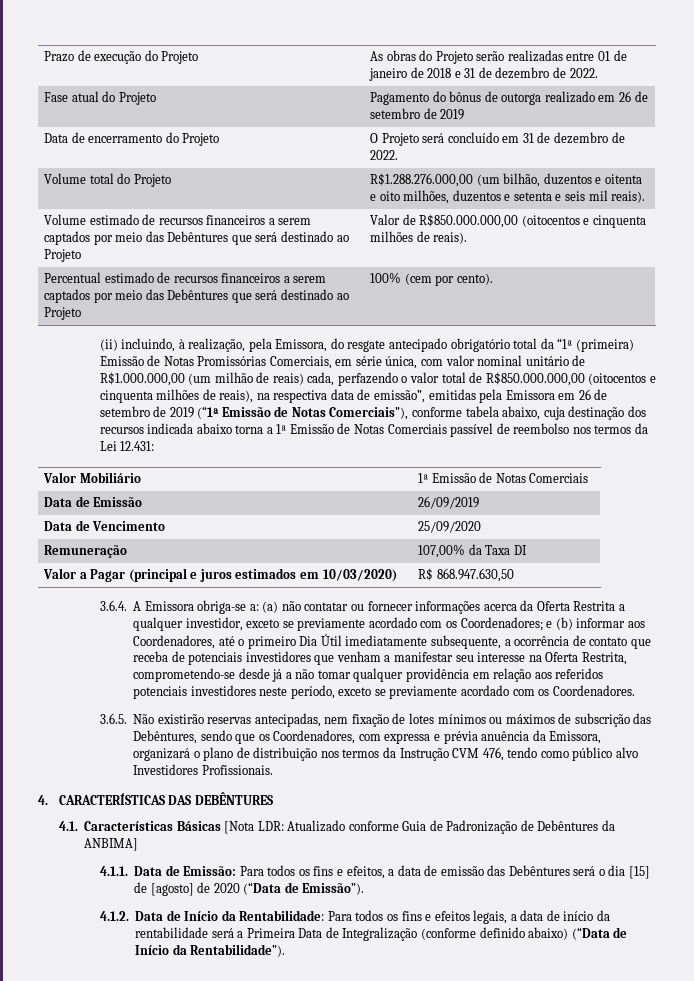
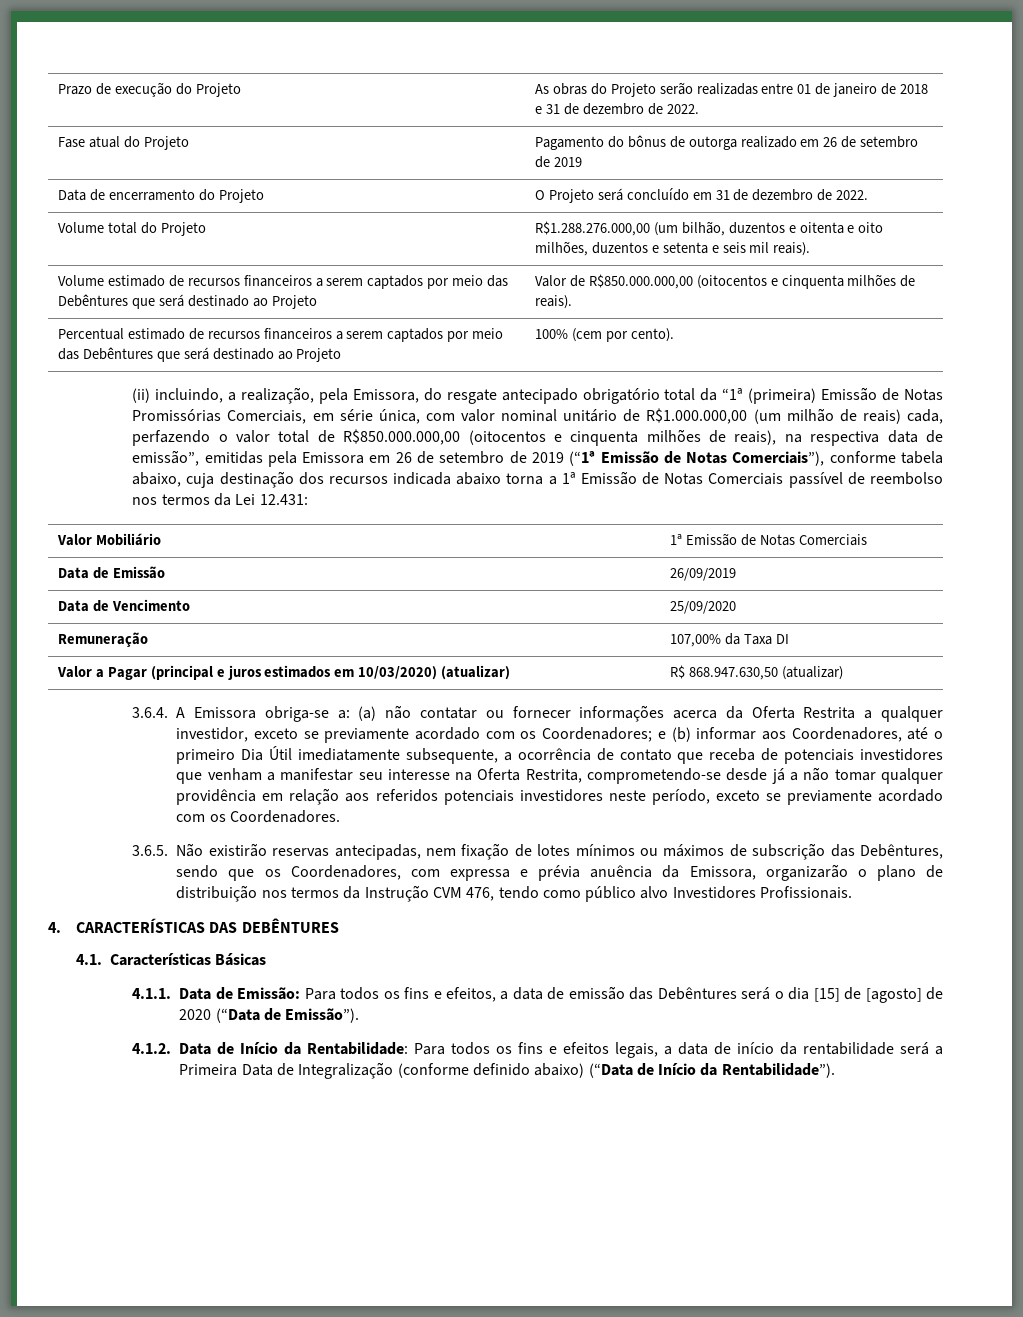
- (ii) incluindo, à realização, pela Emissora, do resgate antecipado obrigatório total da “1ª (primeira) Emissão de Notas Promissórias Comerciais, em série única, com valor nominal unitário de R$1.000.000,00 (um milhão de reais) cada, perfazendo o valor total de R$850.000.000,00 (oitocentos e cinquenta milhões de reais), na respectiva data de emissão”, emitidas pela Emissora em 26 de setembro de 2019 (“1ª Emissão de Notas Comerciais”), conforme tabela abaixo, cuja destinação dos recursos indicada abaixo torna a 1ª Emissão de Notas Comerciais passível de reembolso nos termos da Lei 12.431:
+ (ii) incluindo, a realização, pela Emissora, do resgate antecipado obrigatório total da “1ª (primeira) Emissão de Notas Promissórias Comerciais, em série única, com valor nominal unitário de R$1.000.000,00 (um milhão de reais) cada, perfazendo o valor total de R$850.000.000,00 (oitocentos e cinquenta milhões de reais), na respectiva data de emissão”, emitidas pela Emissora em 26 de setembro de 2019 (“1ª Emissão de Notas Comerciais”), conforme tabela abaixo, cuja destinação dos recursos indicada abaixo torna a 1ª Emissão de Notas Comerciais passível de reembolso nos termos da Lei 12.431:
- Valor a Pagar (principal e juros estimados em 10/03/2020) | R$ 868.947.630,50
+ Valor a Pagar (principal e juros estimados em 10/03/2020) (atualizar) | R$ 868.947.630,50 (atualizar)
- 3.6.5. Não existirão reservas antecipadas, nem fixação de lotes mínimos ou máximos de subscrição das Debêntures, sendo que os Coordenadores, com expressa e prévia anuência da Emissora, organizará o plano de distribuição nos termos da Instrução CVM 476, tendo como público alvo Investidores Profissionais.
+ 3.6.5. Não existirão reservas antecipadas, nem fixação de lotes mínimos ou máximos de subscrição das Debêntures, sendo que os Coordenadores, com expressa e prévia anuência da Emissora, organizarão o plano de distribuição nos termos da Instrução CVM 476, tendo como público alvo Investidores Profissionais.
- 4.1. Características Básicas [Nota LDR: Atualizado conforme Guia de Padronização de Debêntures da ANBIMA]
+ 4.1. Características Básicas

